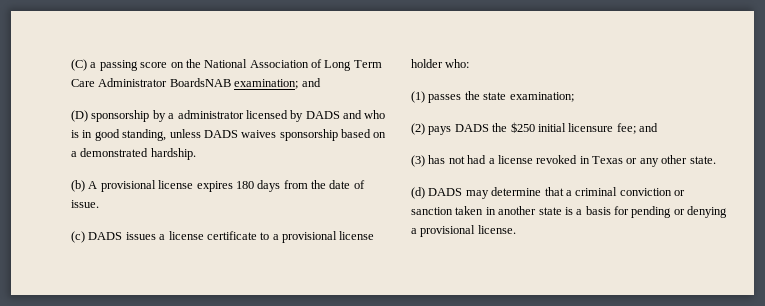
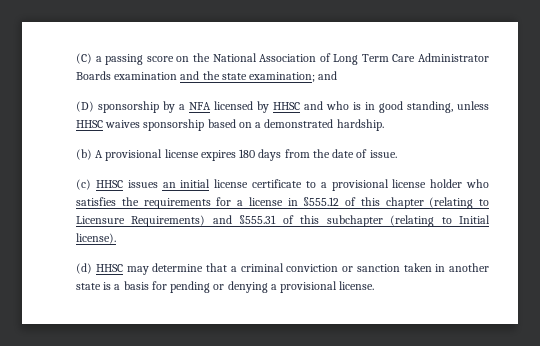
- (C) a passing score on the National Association of Long Term Care Administrator BoardsNAB examination; and
+ (C) a passing score on the National Association of Long Term Care Administrator Boards examination and the state examination; and
- (D) sponsorship by a administrator licensed by DADS and who is in good standing, unless DADS waives sponsorship based on a demonstrated hardship.
+ (D) sponsorship by a NFA licensed by HHSC and who is in good standing, unless HHSC waives sponsorship based on a demonstrated hardship.
- (c) DADS issues a license certificate to a provisional license holder who:
- (1) passes the state examination;
- (2) pays DADS the $250 initial licensure fee; and
- (3) has not had a license revoked in Texas or any other state.
+ (c) HHSC issues an initial license certificate to a provisional license holder who satisfies the requirements for a license in §555.12 of this chapter (relating to Licensure Requirements) and §555.31 of this subchapter (relating to Initial license).
- (d) DADS may determine that a criminal conviction or sanction taken in another state is a basis for pending or denying a provisional license.
+ (d) HHSC may determine that a criminal conviction or sanction taken in another state is a basis for pending or denying a provisional license.

